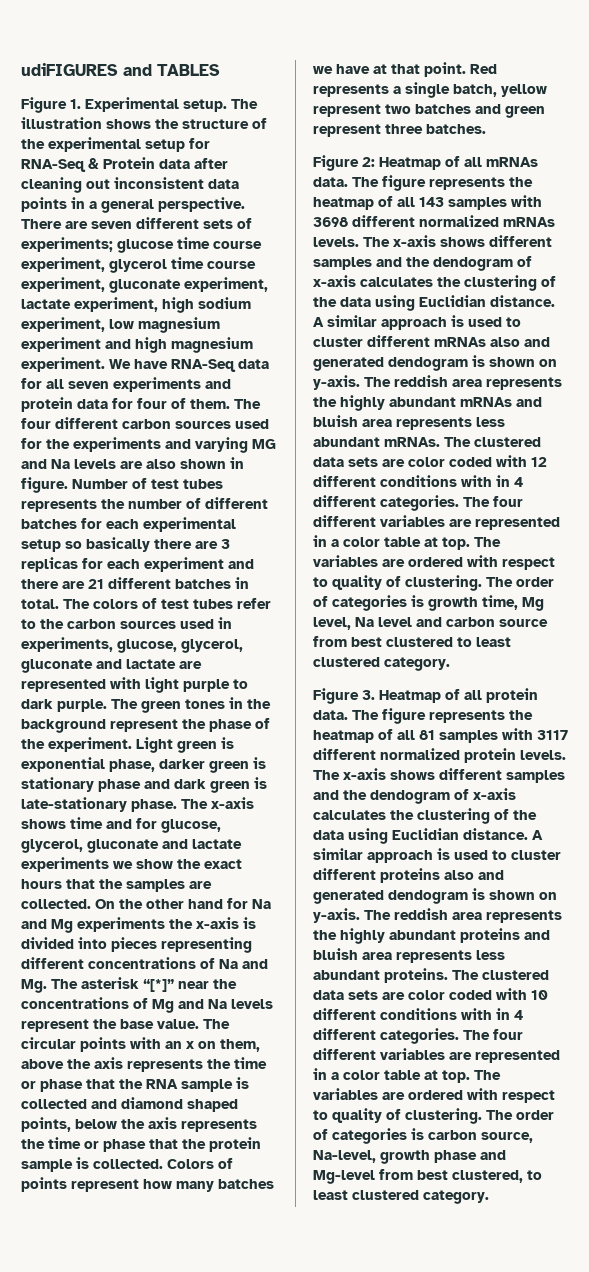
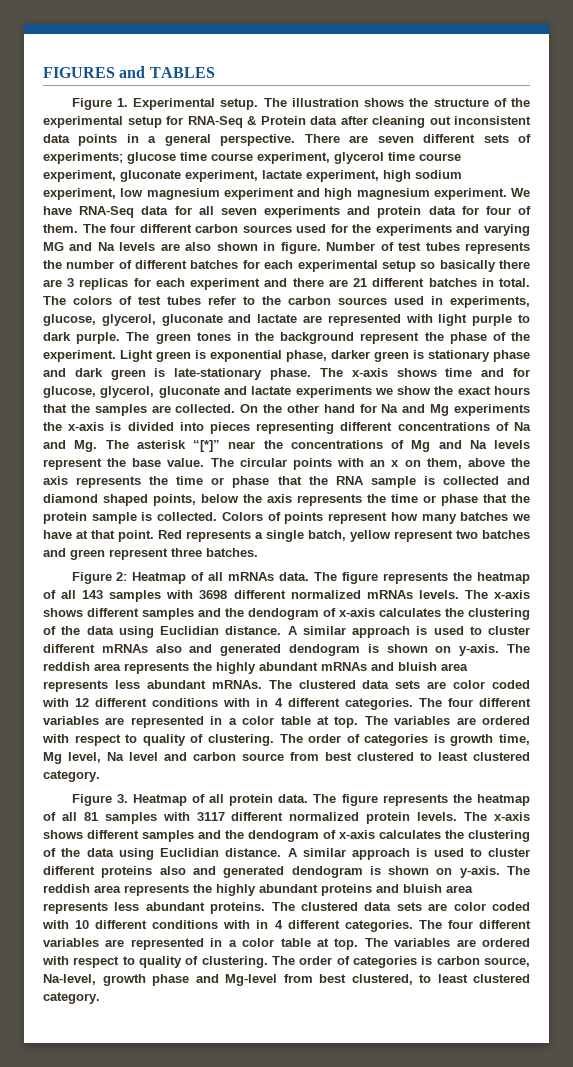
- udiFIGURES and TABLES
+ FIGURES and TABLES

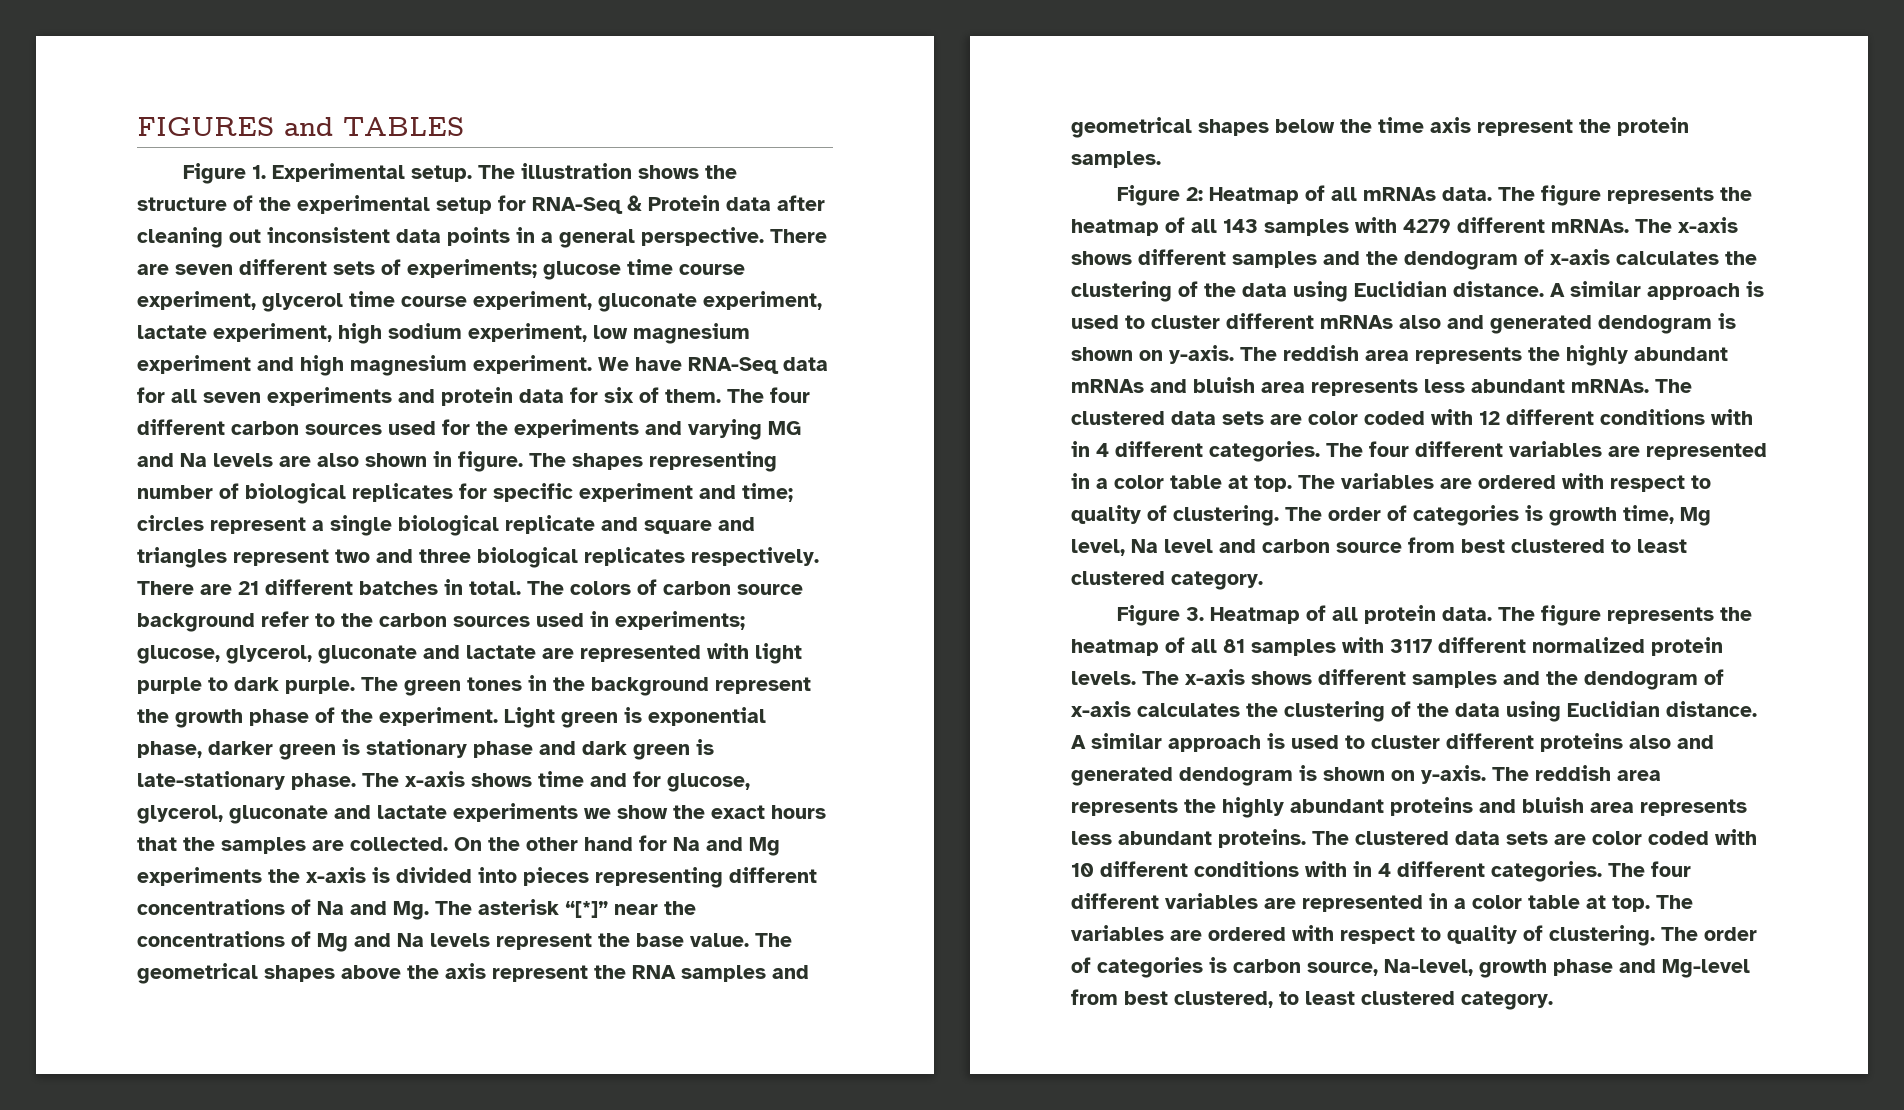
- We have RNA-Seq data for all seven experiments and protein data for four of them.
+ We have RNA-Seq data for all seven experiments and protein data for six of them.
- Number of test tubes represents the number of different batches for each experimental setup so basically there are 3 replicas for each experiment and there are 21 different batches in total.
+ The shapes representing number of biological replicates for specific experiment and time; circles represent a single biological replicate and square and triangles represent two and three biological replicates respectively. There are 21 different batches in total.
- The colors of test tubes refer to the carbon sources used in experiments, glucose, glycerol, gluconate and lactate are represented with light purple to dark purple.
+ The colors of carbon source background refer to the carbon sources used in experiments; glucose, glycerol, gluconate and lactate are represented with light purple to dark purple.
- The green tones in the background represent the phase of the experiment.
+ The green tones in the background represent the growth phase of the experiment.
- The circular points with an x on them, above the axis represents the time or phase that the RNA sample is collected and diamond shaped points, below the axis represents the time or phase that the protein sample is collected. Colors of points represent how many batches we have at that point. Red represents a single batch, yellow represent two batches and green represent three batches.
+ The geometrical shapes above the axis represent the RNA samples and geometrical shapes below the time axis represent the protein samples.
- The figure represents the heatmap of all 143 samples with 3698 different normalized mRNAs levels.
+ The figure represents the heatmap of all 143 samples with 4279 different mRNAs.

